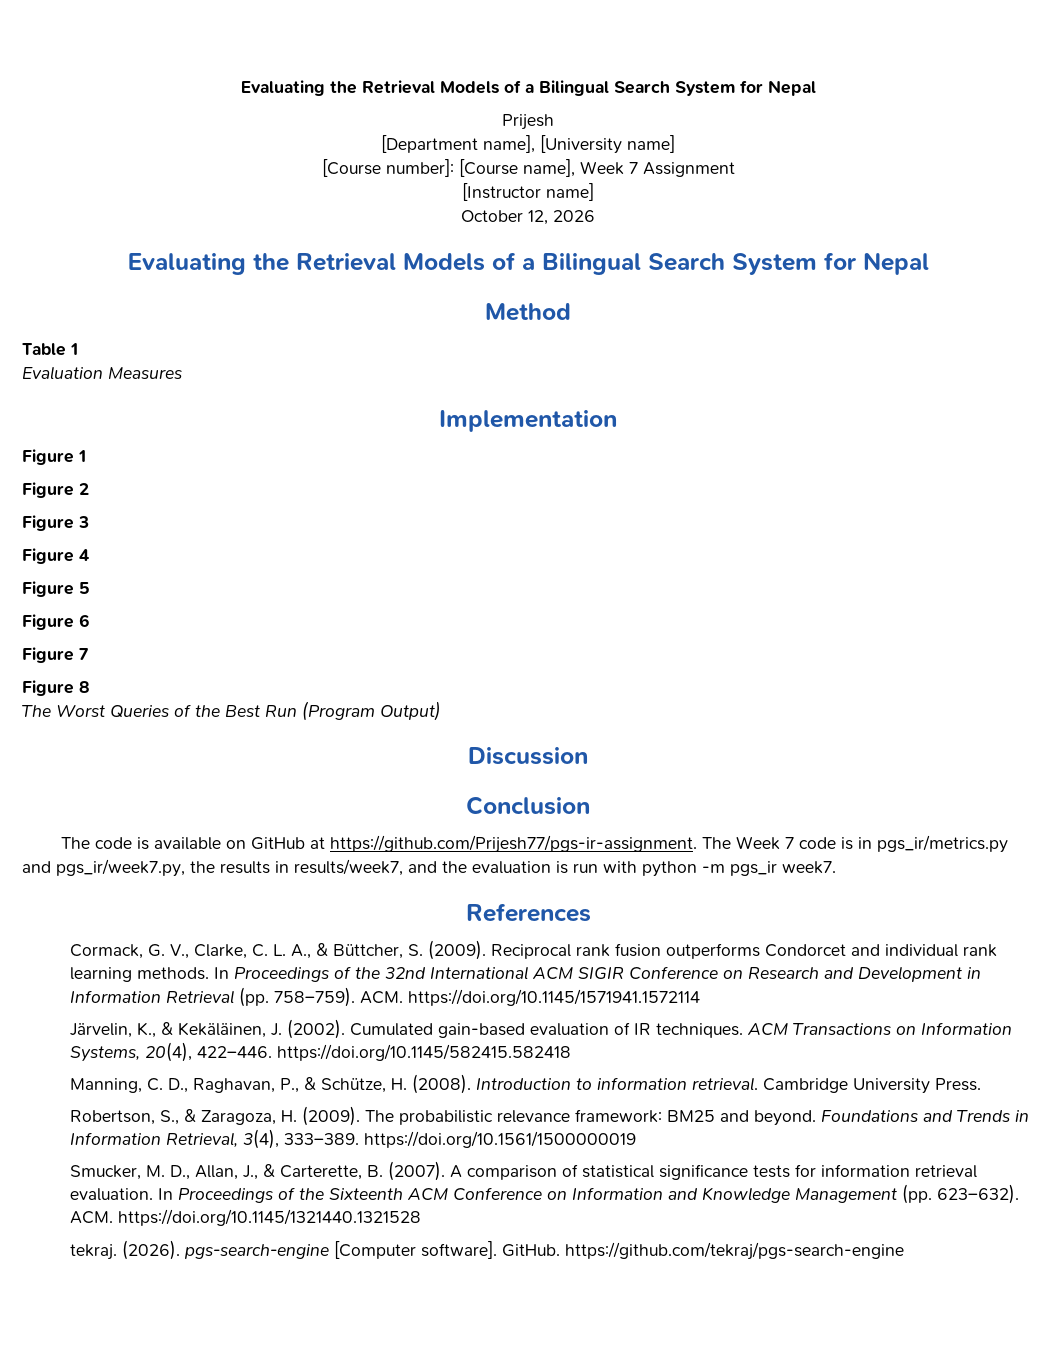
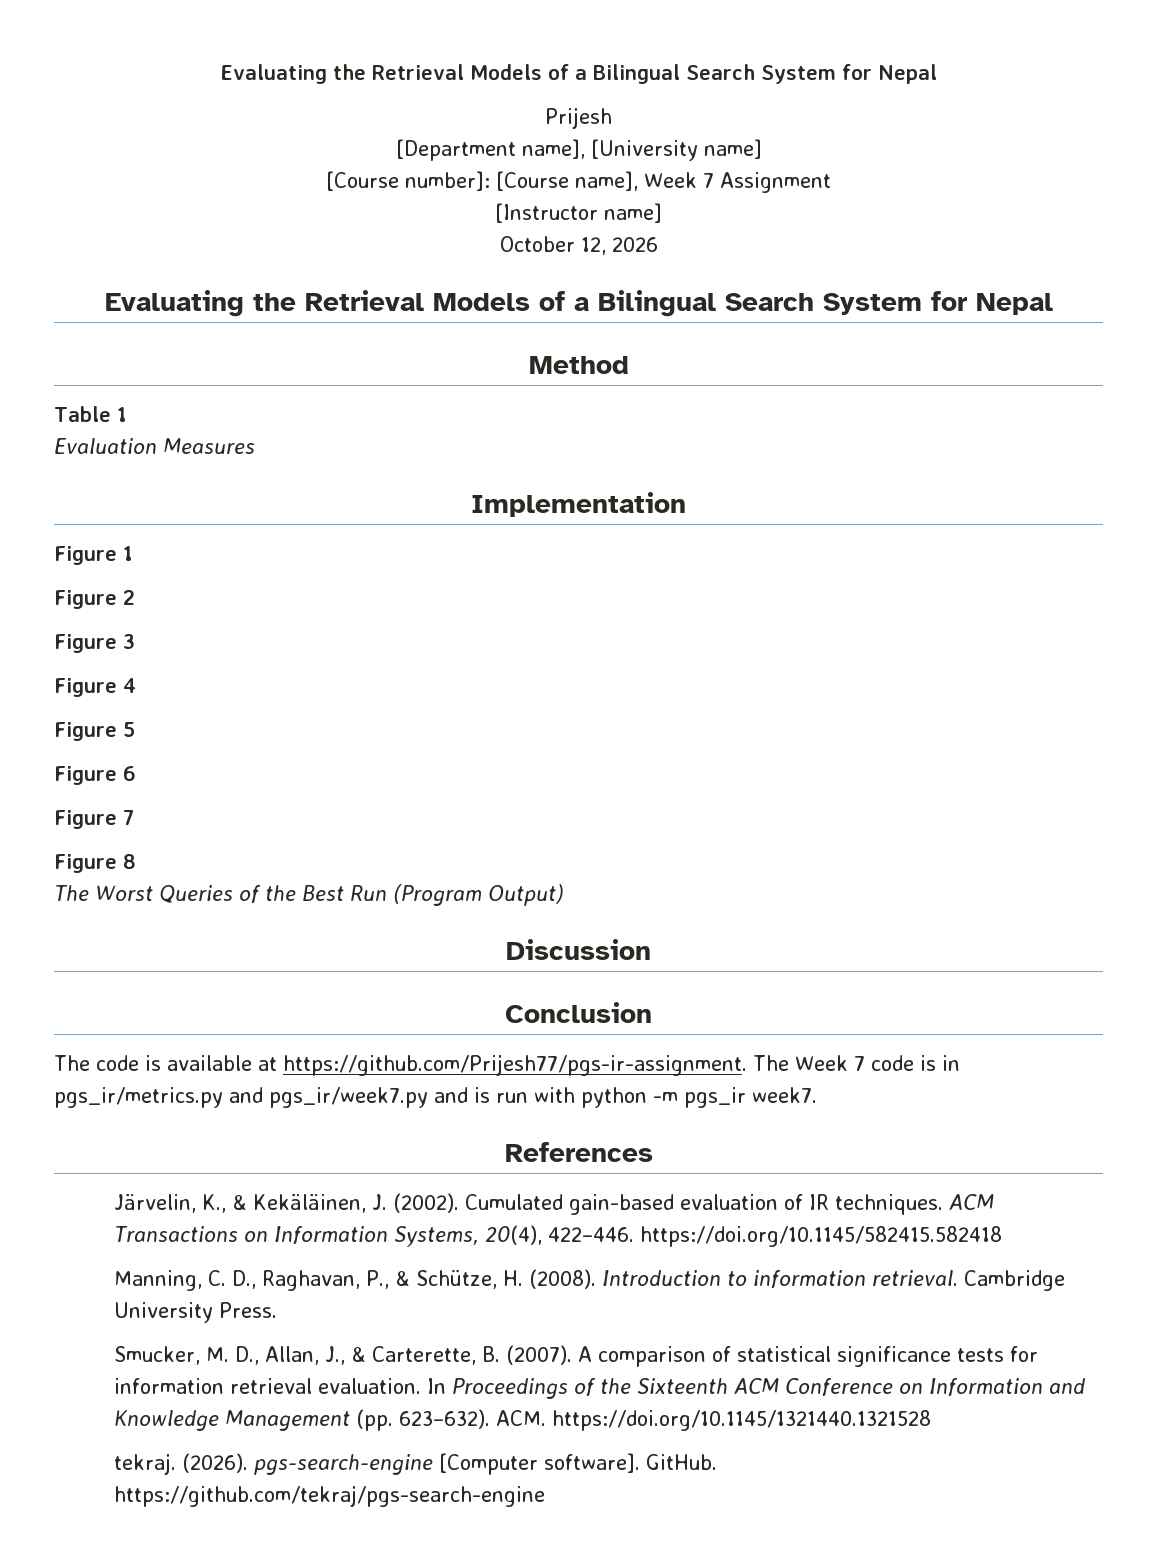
- The code is available on GitHub at https://github.com/Prijesh77/pgs-ir-assignment. The Week 7 code is in pgs_ir/metrics.py and pgs_ir/week7.py, the results in results/week7, and the evaluation is run with python -m pgs_ir week7.
+ The code is available at https://github.com/Prijesh77/pgs-ir-assignment. The Week 7 code is in pgs_ir/metrics.py and pgs_ir/week7.py and is run with python -m pgs_ir week7.
- Cormack, G. V., Clarke, C. L. A., & Büttcher, S. (2009). Reciprocal rank fusion outperforms Condorcet and individual rank learning methods. In Proceedings of the 32nd International ACM SIGIR Conference on Research and Development in Information Retrieval (pp. 758–759). ACM. https://doi.org/10.1145/1571941.1572114
- Robertson, S., & Zaragoza, H. (2009). The probabilistic relevance framework: BM25 and beyond. Foundations and Trends in Information Retrieval, 3(4), 333–389. https://doi.org/10.1561/1500000019

